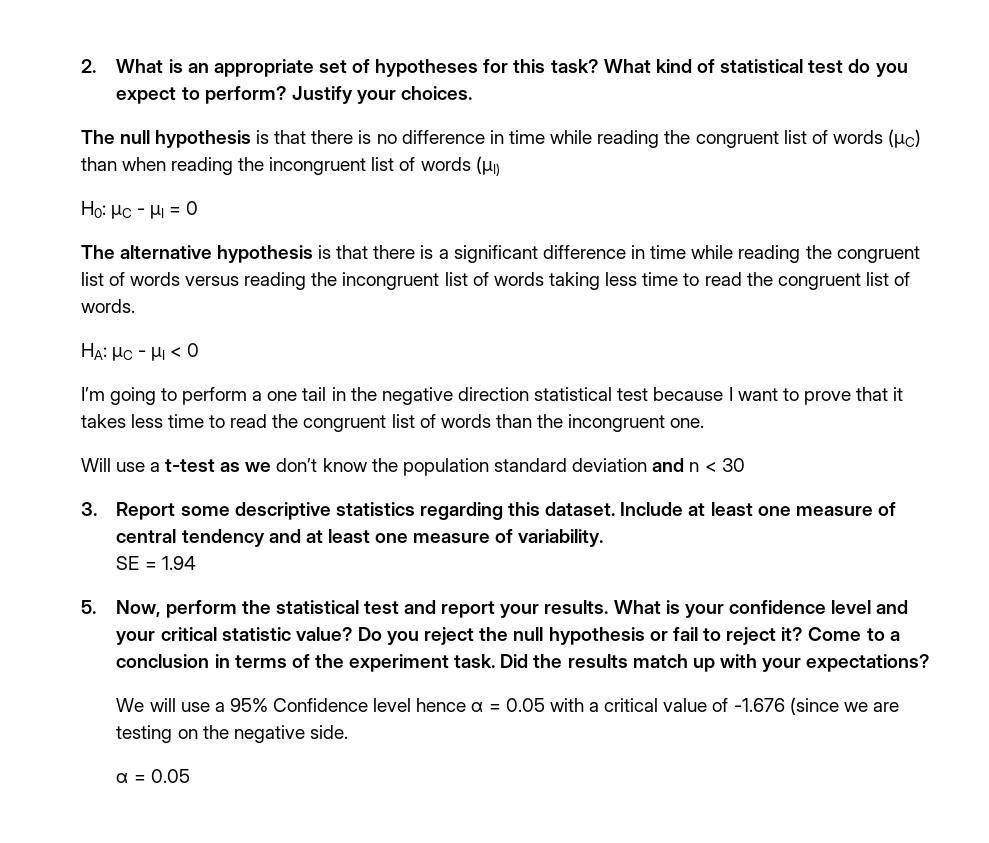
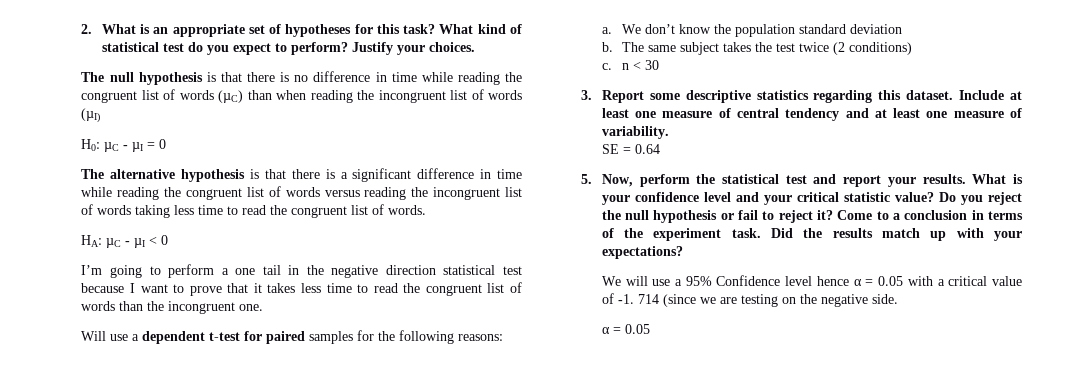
- Will use a t-test as we don’t know the population standard deviation and n < 30
+ Will use a dependent t-test for paired samples for the following reasons:
+ a. We don’t know the population standard deviation
+ b. The same subject takes the test twice (2 conditions)
+ c. n < 30
- SE = 1.94
+ SE = 0.64
- We will use a 95% Confidence level hence α = 0.05 with a critical value of -1.676 (since we are testing on the negative side.
+ We will use a 95% Confidence level hence α = 0.05 with a critical value of -1. 714 (since we are testing on the negative side.

